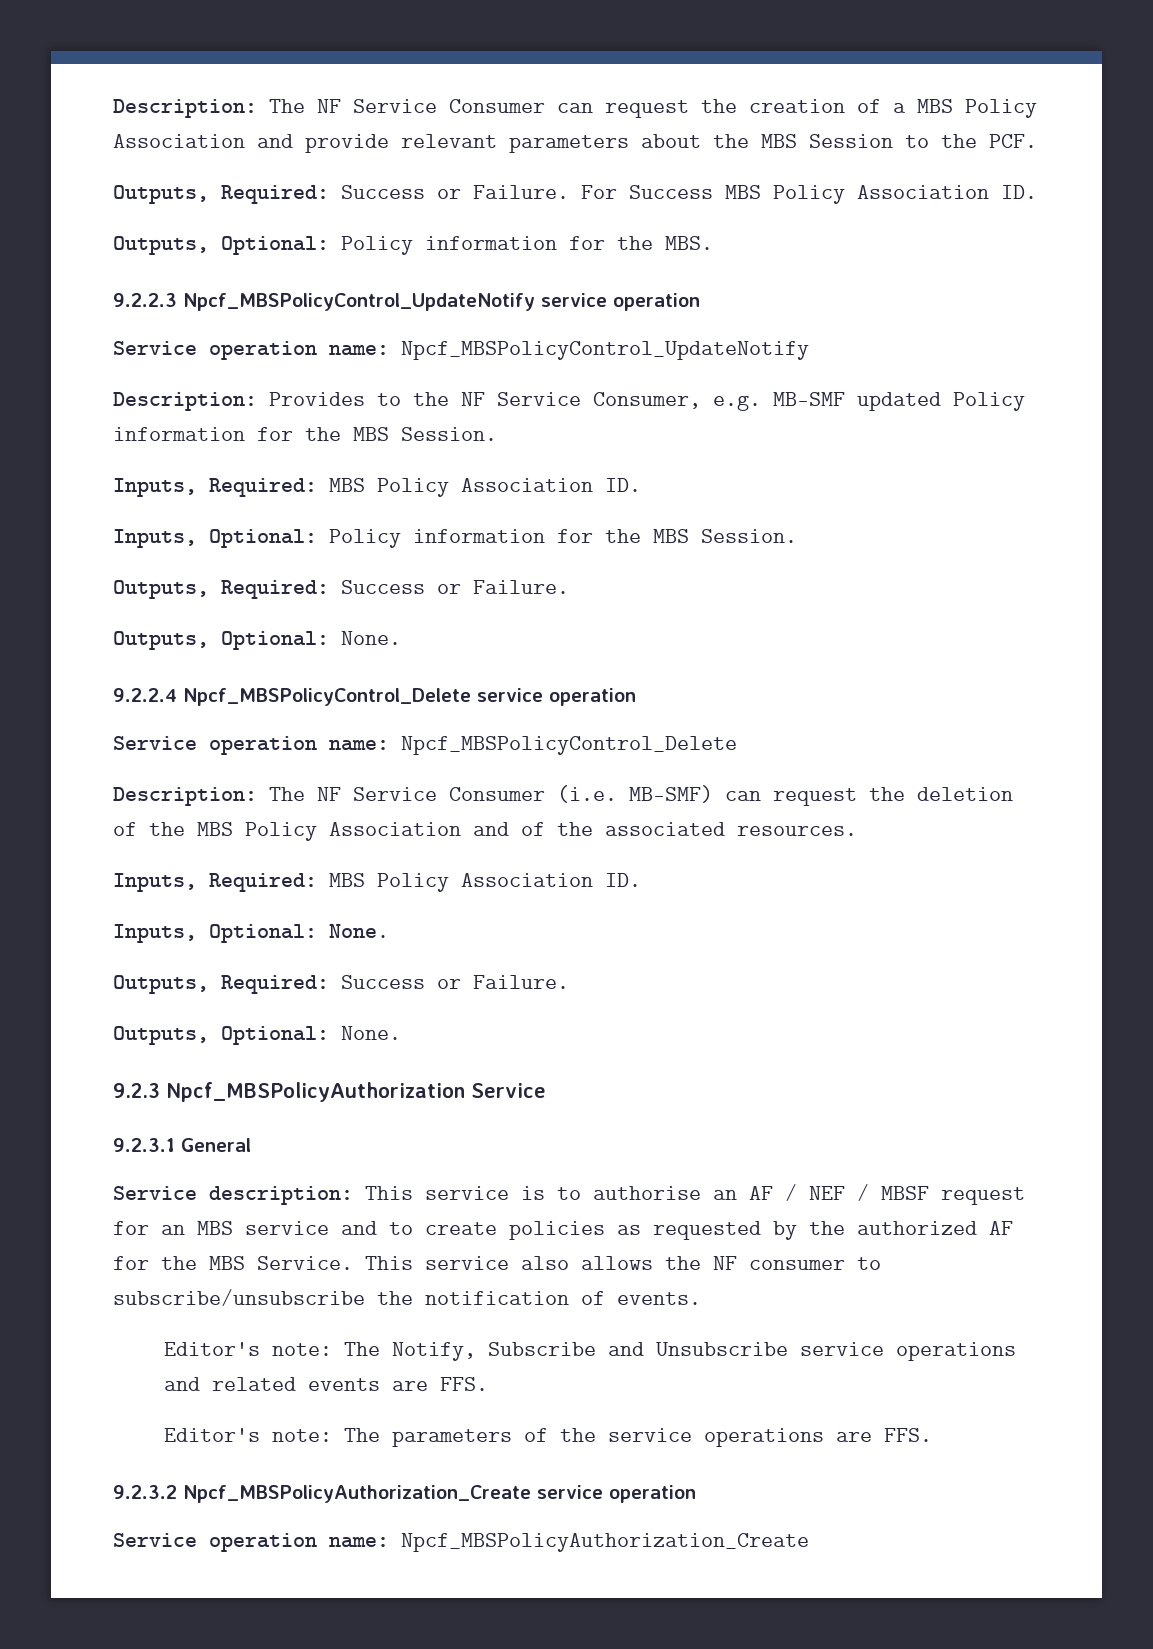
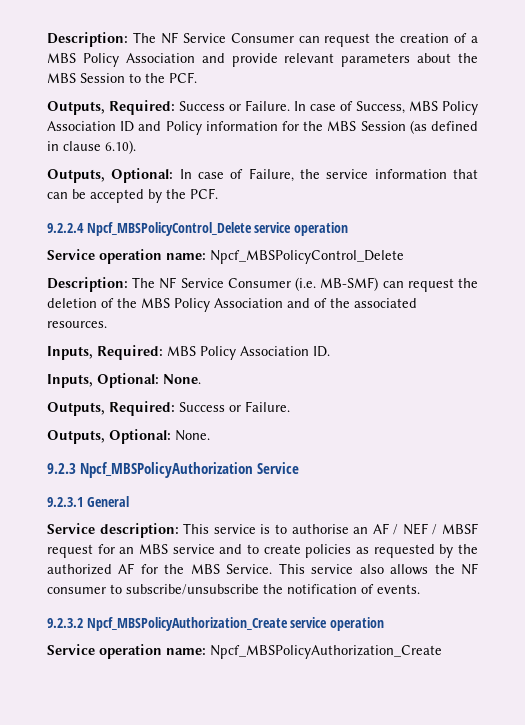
- For Success MBS Policy Association ID.
- Outputs, Optional: Policy information for the MBS.
- 9.2.2.3 Npcf_MBSPolicyControl_UpdateNotify service operation
- Service operation name: Npcf_MBSPolicyControl_UpdateNotify
- Description: Provides to the NF Service Consumer, e.g. MB-SMF updated Policy information for the MBS Session.
- Inputs, Required: MBS Policy Association ID.
- Inputs, Optional: Policy information for the MBS Session.
- Outputs, Required: Success or Failure.
- Outputs, Optional: None.
+ In case of Success, MBS Policy Association ID and Policy information for the MBS Session (as defined in clause 6.10).
+ Outputs, Optional: In case of Failure, the service information that can be accepted by the PCF.
- Editor's note: The Notify, Subscribe and Unsubscribe service operations and related events are FFS.
- Editor's note: The parameters of the service operations are FFS.

